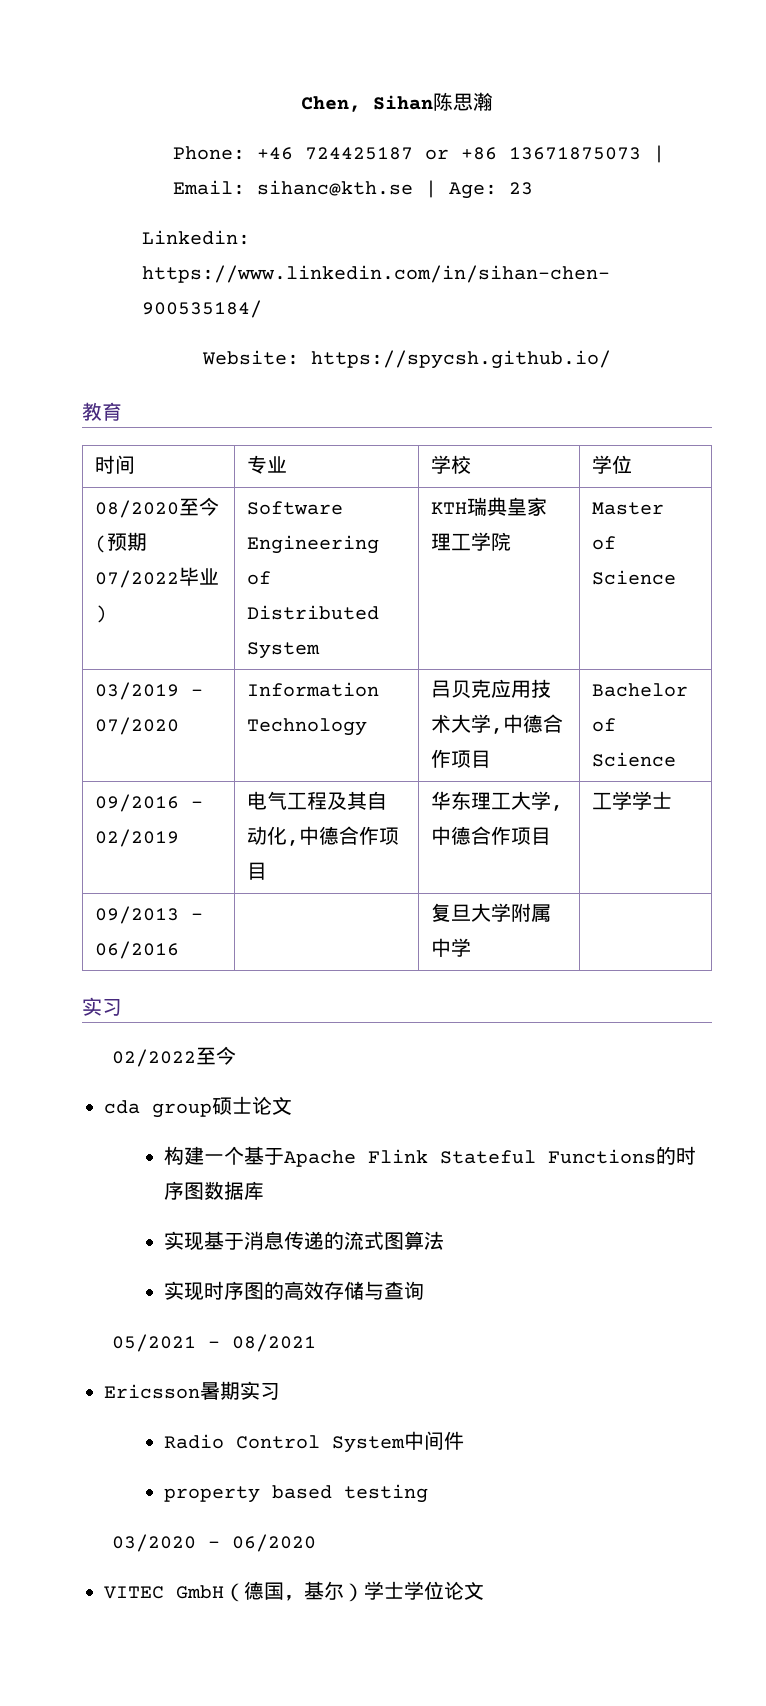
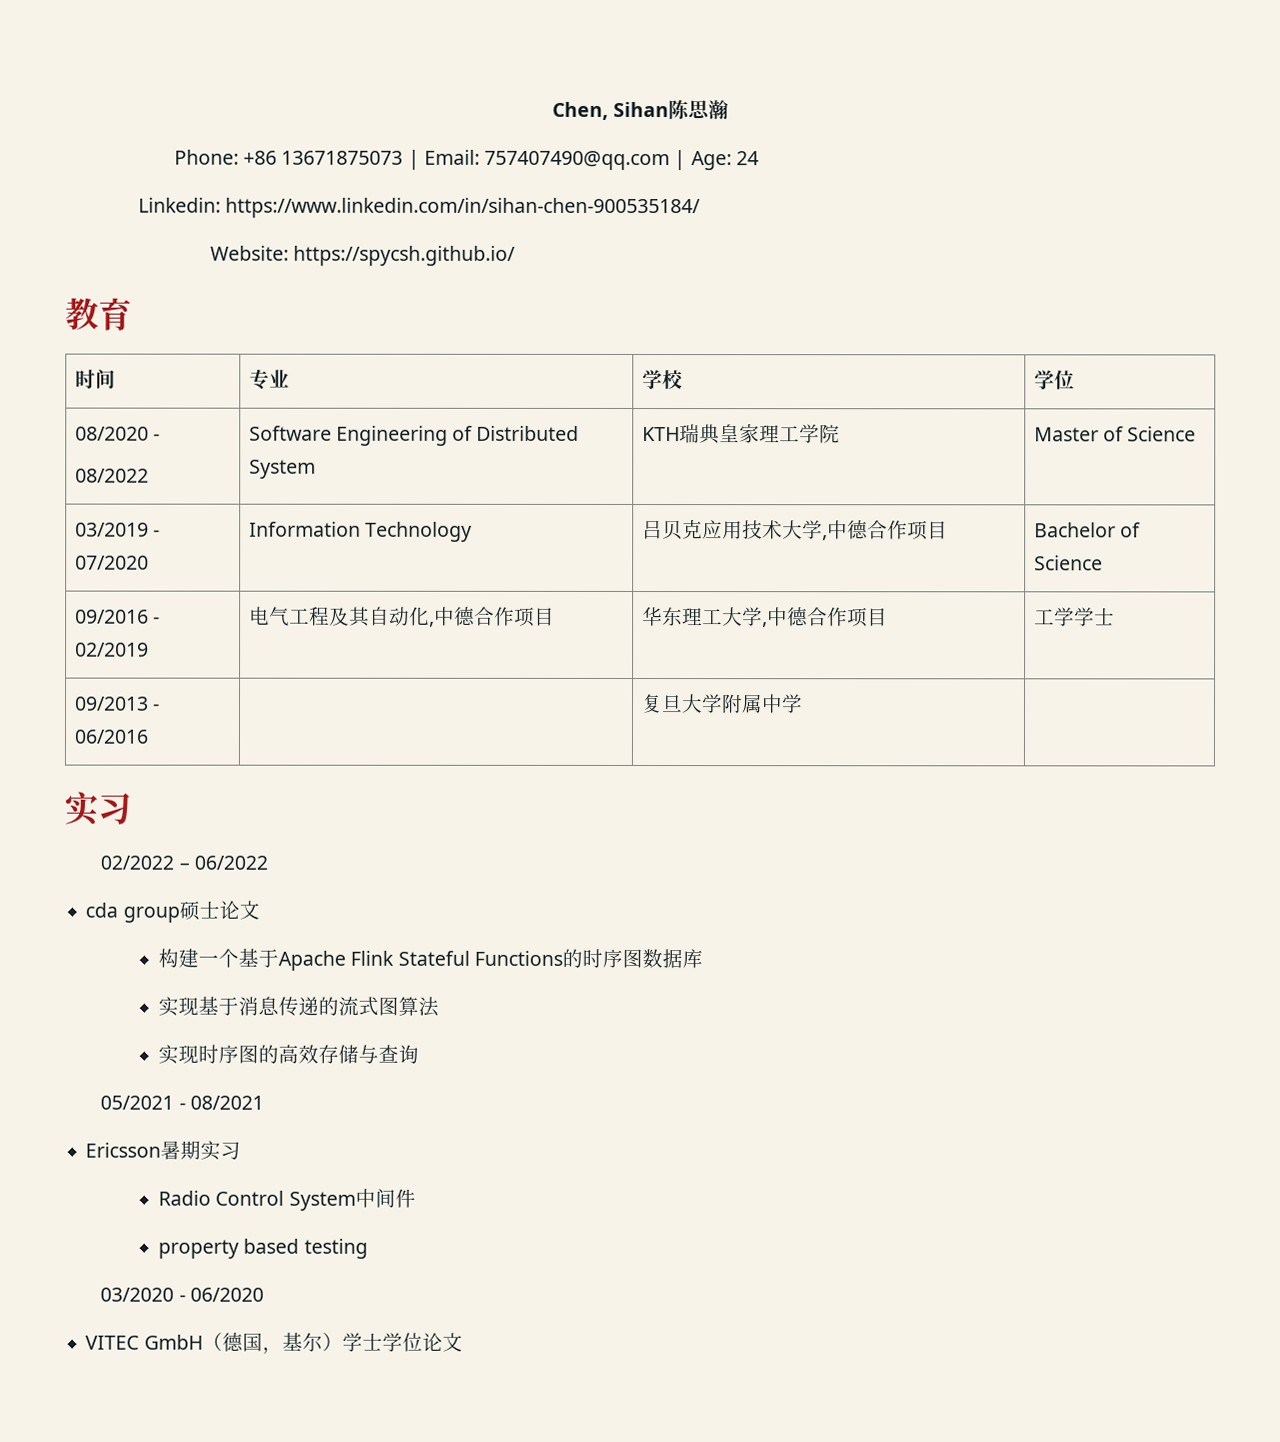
- Phone: +46 724425187 or +86 13671875073 | Email: sihanc@kth.se | Age: 23
+ Phone: +86 13671875073 | Email: 757407490@qq.com | Age: 24
- 08/2020至今(预期07/2022毕业) | Software Engineering of Distributed System | KTH瑞典皇家理工学院 | Master of Science
+ 08/2020 -
+ 08/2022 | Software Engineering of Distributed System | KTH瑞典皇家理工学院 | Master of Science
- 02/2022至今
+ 02/2022 – 06/2022

